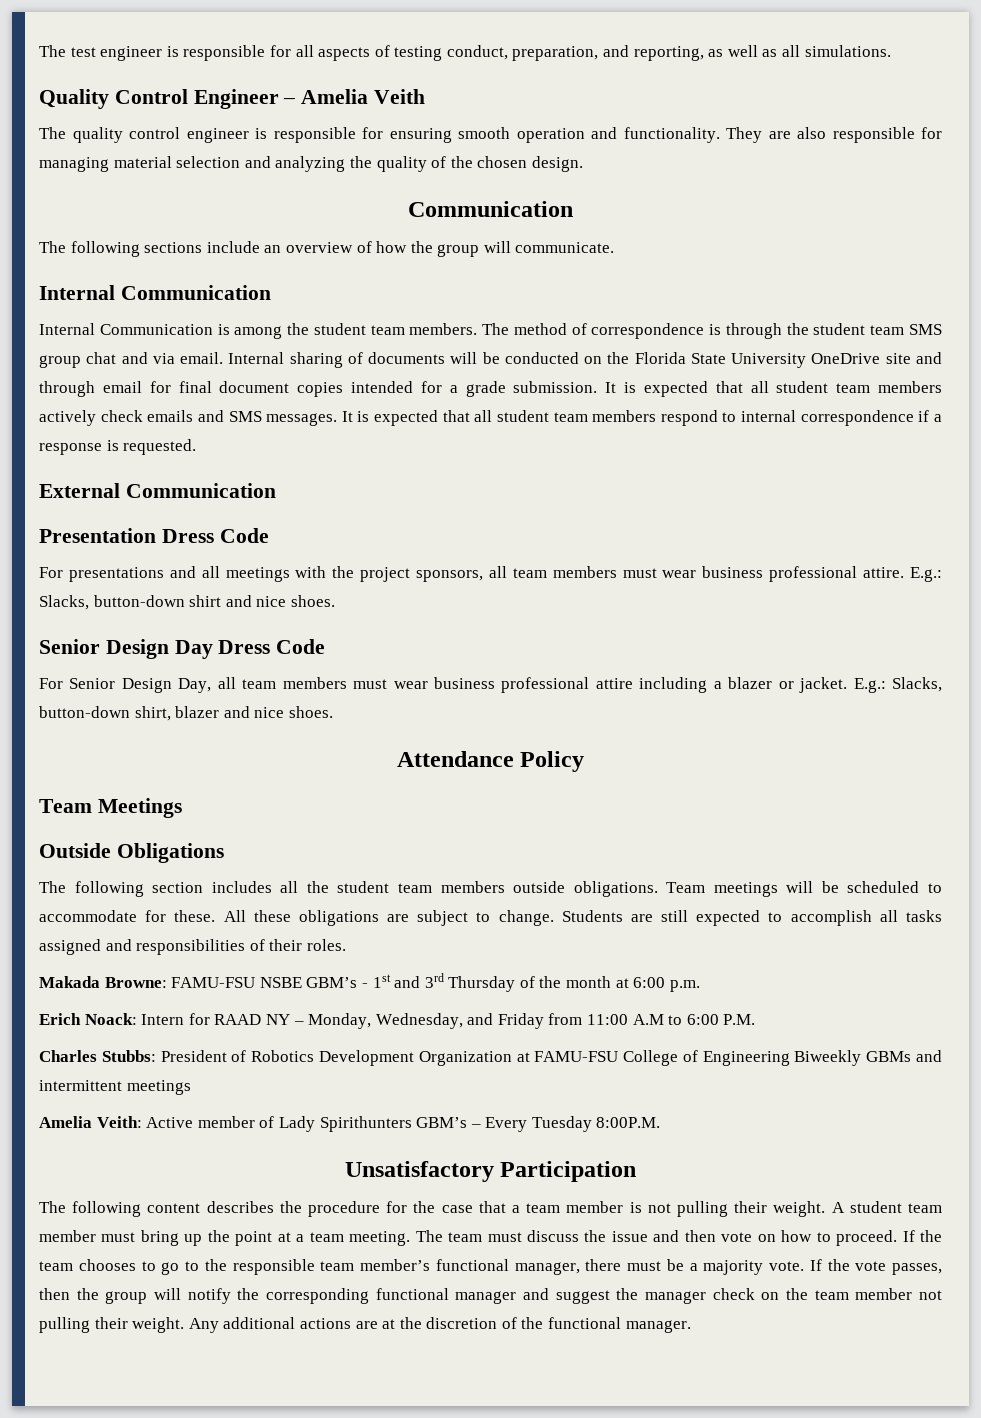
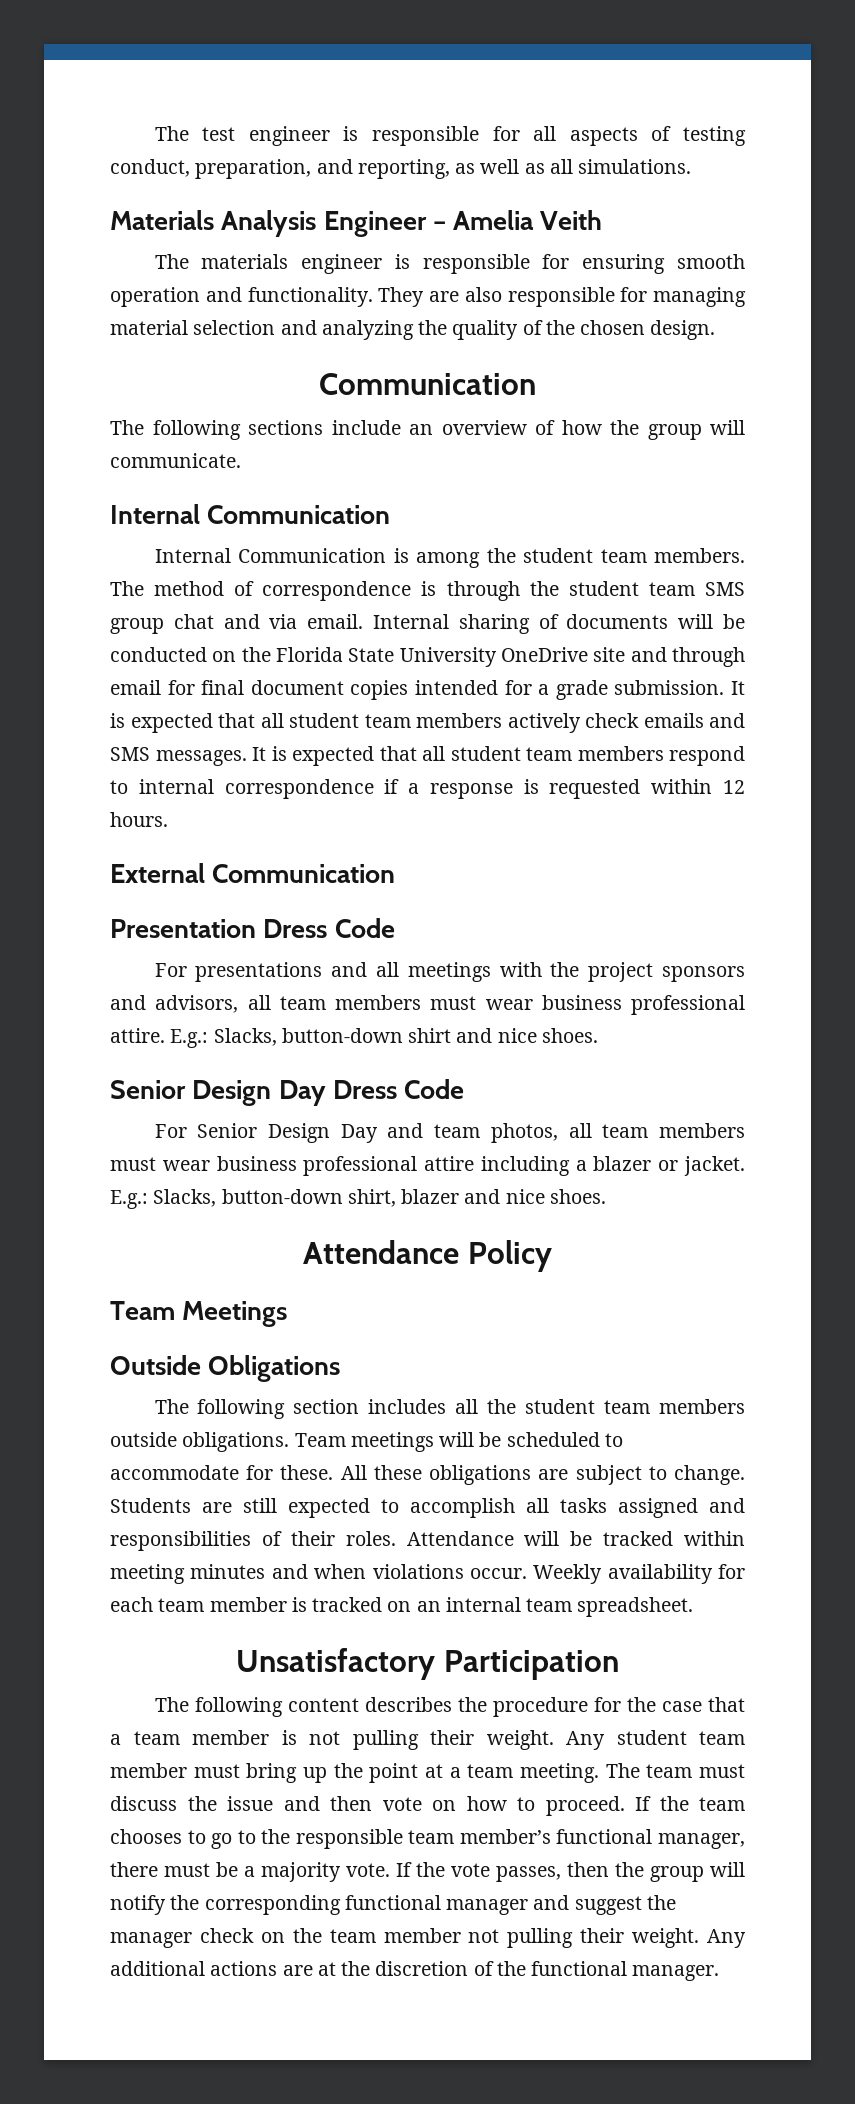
- Quality Control Engineer – Amelia Veith
+ Materials Analysis Engineer – Amelia Veith
- The quality control engineer is responsible for ensuring smooth operation and functionality.
+ The materials engineer is responsible for ensuring smooth operation and functionality.
- It is expected that all student team members respond to internal correspondence if a response is requested.
+ It is expected that all student team members respond to internal correspondence if a response is requested within 12 hours.
- For presentations and all meetings with the project sponsors, all team members must wear business professional attire.
+ For presentations and all meetings with the project sponsors and advisors, all team members must wear business professional attire.
- For Senior Design Day, all team members must wear business professional attire including a blazer or jacket.
+ For Senior Design Day and team photos, all team members must wear business professional attire including a blazer or jacket.
- Students are still expected to accomplish all tasks assigned and responsibilities of their roles.
- Makada Browne: FAMU-FSU NSBE GBM’s - 1st and 3rd Thursday of the month at 6:00 p.m.
- Erich Noack: Intern for RAAD NY – Monday, Wednesday, and Friday from 11:00 A.M to 6:00 P.M.
- Charles Stubbs: President of Robotics Development Organization at FAMU-FSU College of Engineering Biweekly GBMs and intermittent meetings
- Amelia Veith: Active member of Lady Spirithunters GBM’s – Every Tuesday 8:00P.M.
+ Students are still expected to accomplish all tasks assigned and responsibilities of their roles. Attendance will be tracked within meeting minutes and when violations occur. Weekly availability for each team member is tracked on an internal team spreadsheet.
- A student team member must bring up the point at a team meeting.
+ Any student team member must bring up the point at a team meeting.

